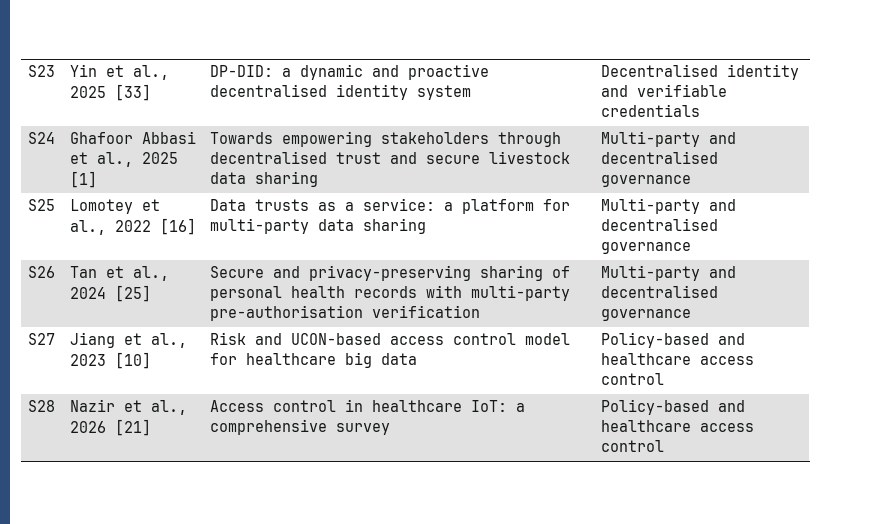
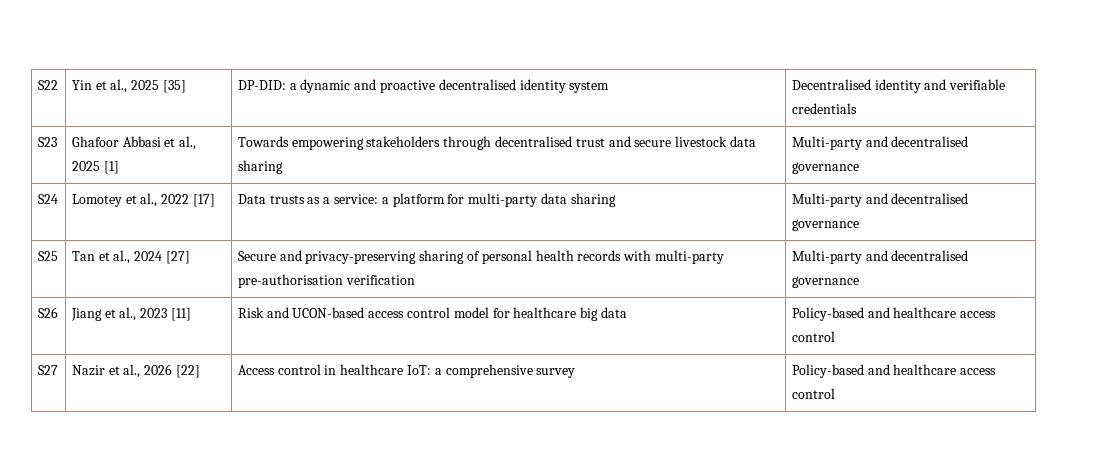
- S23 | Yin et al., 2025 [33] | DP-DID: a dynamic and proactive decentralised identity system | Decentralised identity and verifiable credentials
+ S22 | Yin et al., 2025 [35] | DP-DID: a dynamic and proactive decentralised identity system | Decentralised identity and verifiable credentials
- S24 | Ghafoor Abbasi et al., 2025 [1] | Towards empowering stakeholders through decentralised trust and secure livestock data sharing | Multi-party and decentralised governance
+ S23 | Ghafoor Abbasi et al., 2025 [1] | Towards empowering stakeholders through decentralised trust and secure livestock data sharing | Multi-party and decentralised governance
- S25 | Lomotey et al., 2022 [16] | Data trusts as a service: a platform for multi-party data sharing | Multi-party and decentralised governance
+ S24 | Lomotey et al., 2022 [17] | Data trusts as a service: a platform for multi-party data sharing | Multi-party and decentralised governance
- S26 | Tan et al., 2024 [25] | Secure and privacy-preserving sharing of personal health records with multi-party pre-authorisation verification | Multi-party and decentralised governance
+ S25 | Tan et al., 2024 [27] | Secure and privacy-preserving sharing of personal health records with multi-party pre-authorisation verification | Multi-party and decentralised governance
- S27 | Jiang et al., 2023 [10] | Risk and UCON-based access control model for healthcare big data | Policy-based and healthcare access control
+ S26 | Jiang et al., 2023 [11] | Risk and UCON-based access control model for healthcare big data | Policy-based and healthcare access control
- S28 | Nazir et al., 2026 [21] | Access control in healthcare IoT: a comprehensive survey | Policy-based and healthcare access control
+ S27 | Nazir et al., 2026 [22] | Access control in healthcare IoT: a comprehensive survey | Policy-based and healthcare access control

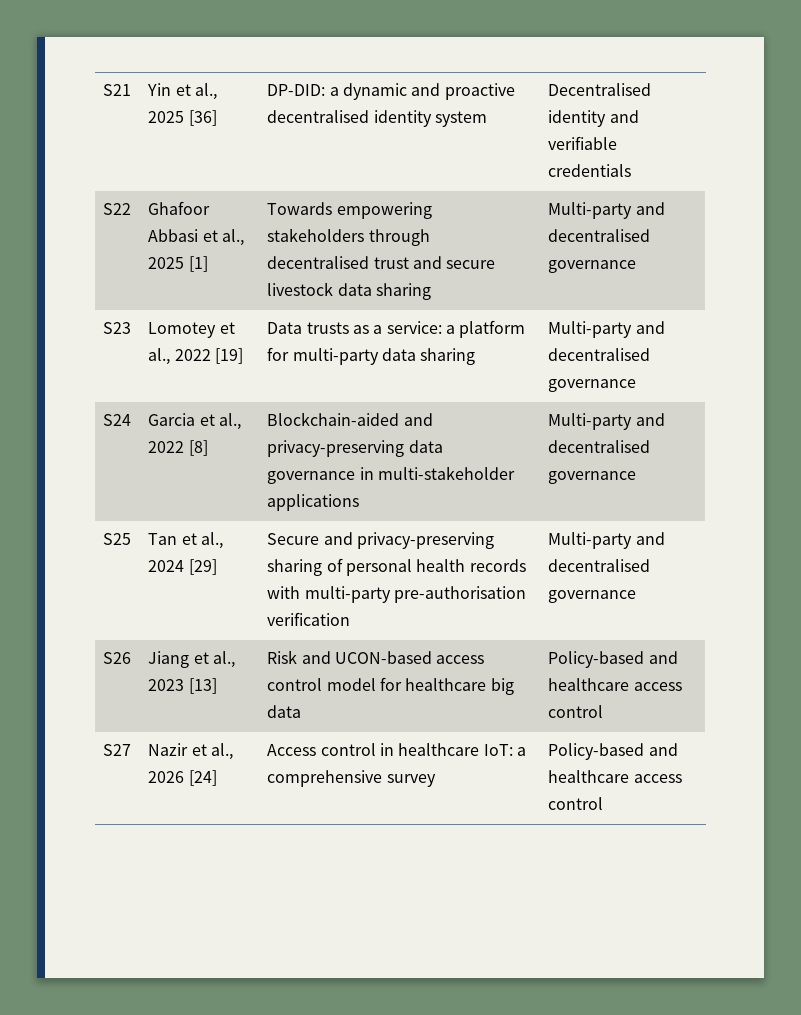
- S22 | Yin et al., 2025 [35] | DP-DID: a dynamic and proactive decentralised identity system | Decentralised identity and verifiable credentials
+ S21 | Yin et al., 2025 [36] | DP-DID: a dynamic and proactive decentralised identity system | Decentralised identity and verifiable credentials
- S23 | Ghafoor Abbasi et al., 2025 [1] | Towards empowering stakeholders through decentralised trust and secure livestock data sharing | Multi-party and decentralised governance
+ S22 | Ghafoor Abbasi et al., 2025 [1] | Towards empowering stakeholders through decentralised trust and secure livestock data sharing | Multi-party and decentralised governance
- S24 | Lomotey et al., 2022 [17] | Data trusts as a service: a platform for multi-party data sharing | Multi-party and decentralised governance
+ S23 | Lomotey et al., 2022 [19] | Data trusts as a service: a platform for multi-party data sharing | Multi-party and decentralised governance
+ S24 | Garcia et al., 2022 [8] | Blockchain-aided and privacy-preserving data governance in multi-stakeholder applications | Multi-party and decentralised governance
- S25 | Tan et al., 2024 [27] | Secure and privacy-preserving sharing of personal health records with multi-party pre-authorisation verification | Multi-party and decentralised governance
+ S25 | Tan et al., 2024 [29] | Secure and privacy-preserving sharing of personal health records with multi-party pre-authorisation verification | Multi-party and decentralised governance
- S26 | Jiang et al., 2023 [11] | Risk and UCON-based access control model for healthcare big data | Policy-based and healthcare access control
+ S26 | Jiang et al., 2023 [13] | Risk and UCON-based access control model for healthcare big data | Policy-based and healthcare access control
- S27 | Nazir et al., 2026 [22] | Access control in healthcare IoT: a comprehensive survey | Policy-based and healthcare access control
+ S27 | Nazir et al., 2026 [24] | Access control in healthcare IoT: a comprehensive survey | Policy-based and healthcare access control

